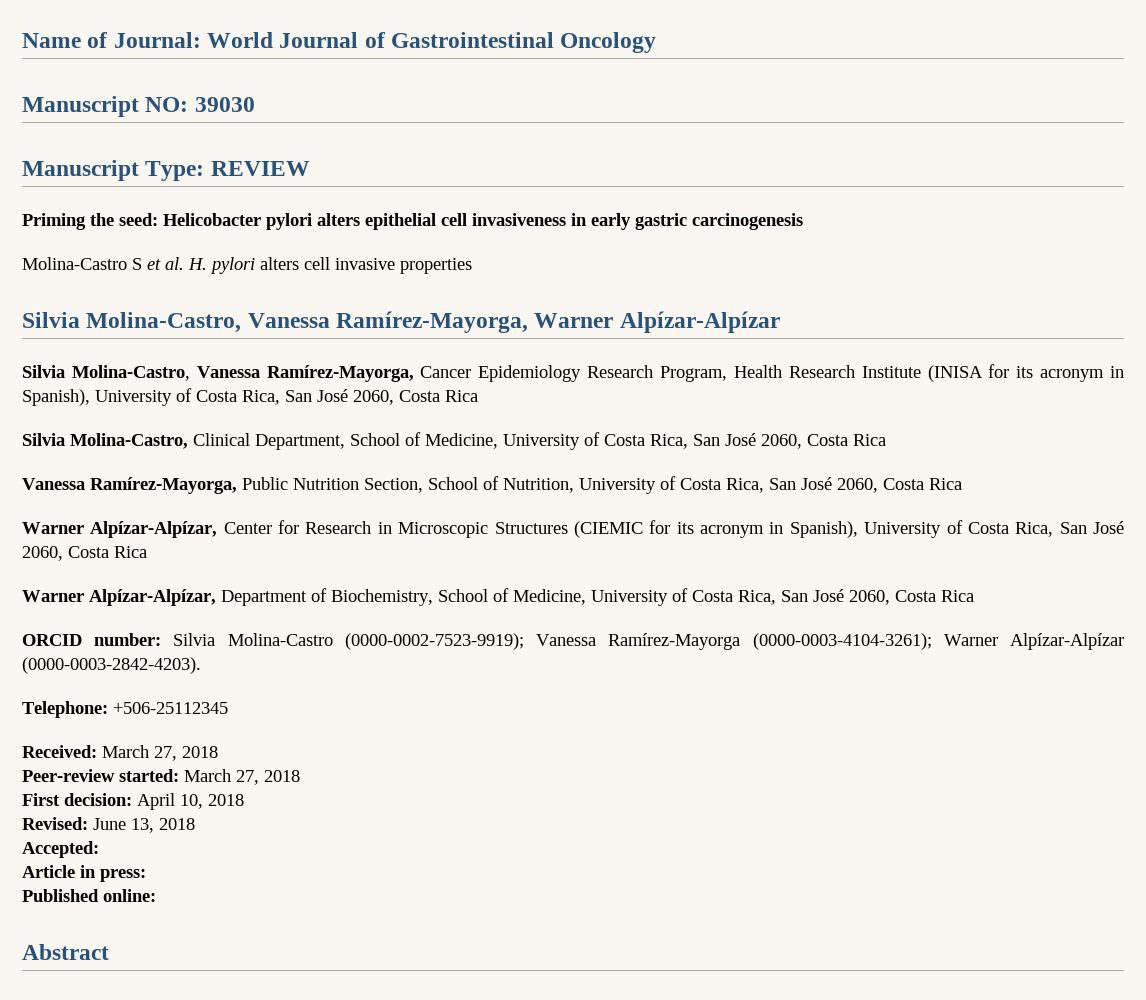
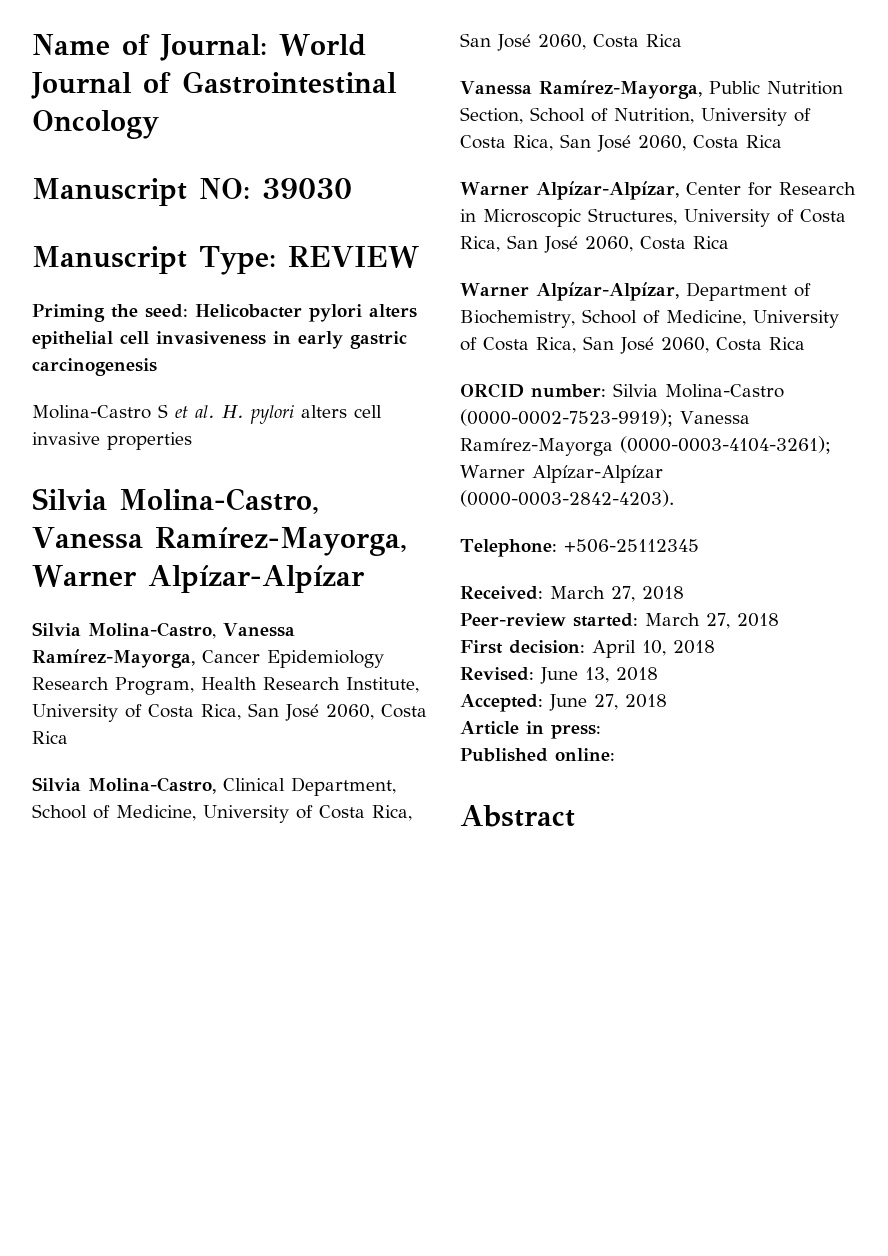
- Silvia Molina-Castro, Vanessa Ramírez-Mayorga, Cancer Epidemiology Research Program, Health Research Institute (INISA for its acronym in Spanish), University of Costa Rica, San José 2060, Costa Rica
+ Silvia Molina-Castro, Vanessa Ramírez-Mayorga, Cancer Epidemiology Research Program, Health Research Institute, University of Costa Rica, San José 2060, Costa Rica
- Warner Alpízar-Alpízar, Center for Research in Microscopic Structures (CIEMIC for its acronym in Spanish), University of Costa Rica, San José 2060, Costa Rica
+ Warner Alpízar-Alpízar, Center for Research in Microscopic Structures, University of Costa Rica, San José 2060, Costa Rica
- Accepted:
+ Accepted: June 27, 2018

